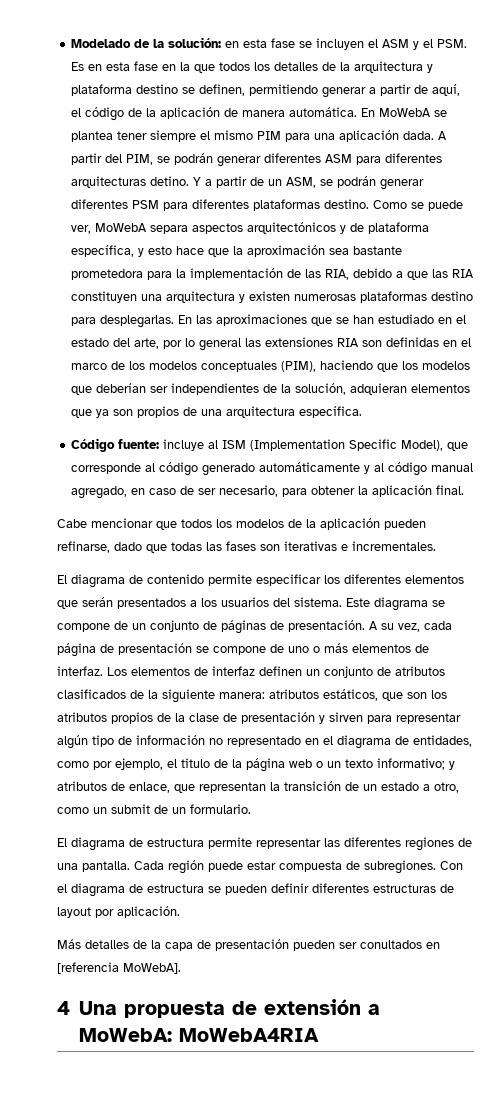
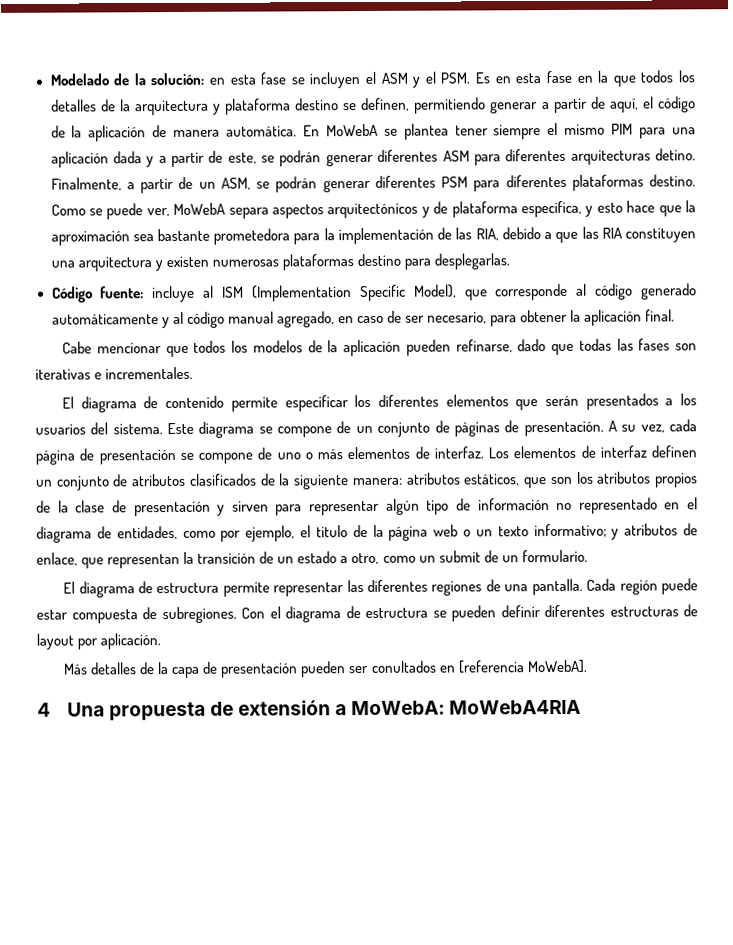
- En MoWebA se plantea tener siempre el mismo PIM para una aplicación dada. A partir del PIM, se podrán generar diferentes ASM para diferentes arquitecturas detino.
+ En MoWebA se plantea tener siempre el mismo PIM para una aplicación dada y a partir de este, se podrán generar diferentes ASM para diferentes arquitecturas detino.
- Y a partir de un ASM, se podrán generar diferentes PSM para diferentes plataformas destino.
+ Finalmente, a partir de un ASM, se podrán generar diferentes PSM para diferentes plataformas destino.
- En las aproximaciones que se han estudiado en el estado del arte, por lo general las extensiones RIA son definidas en el marco de los modelos conceptuales (PIM), haciendo que los modelos que deberían ser independientes de la solución, adquieran elementos que ya son propios de una arquitectura específica.

